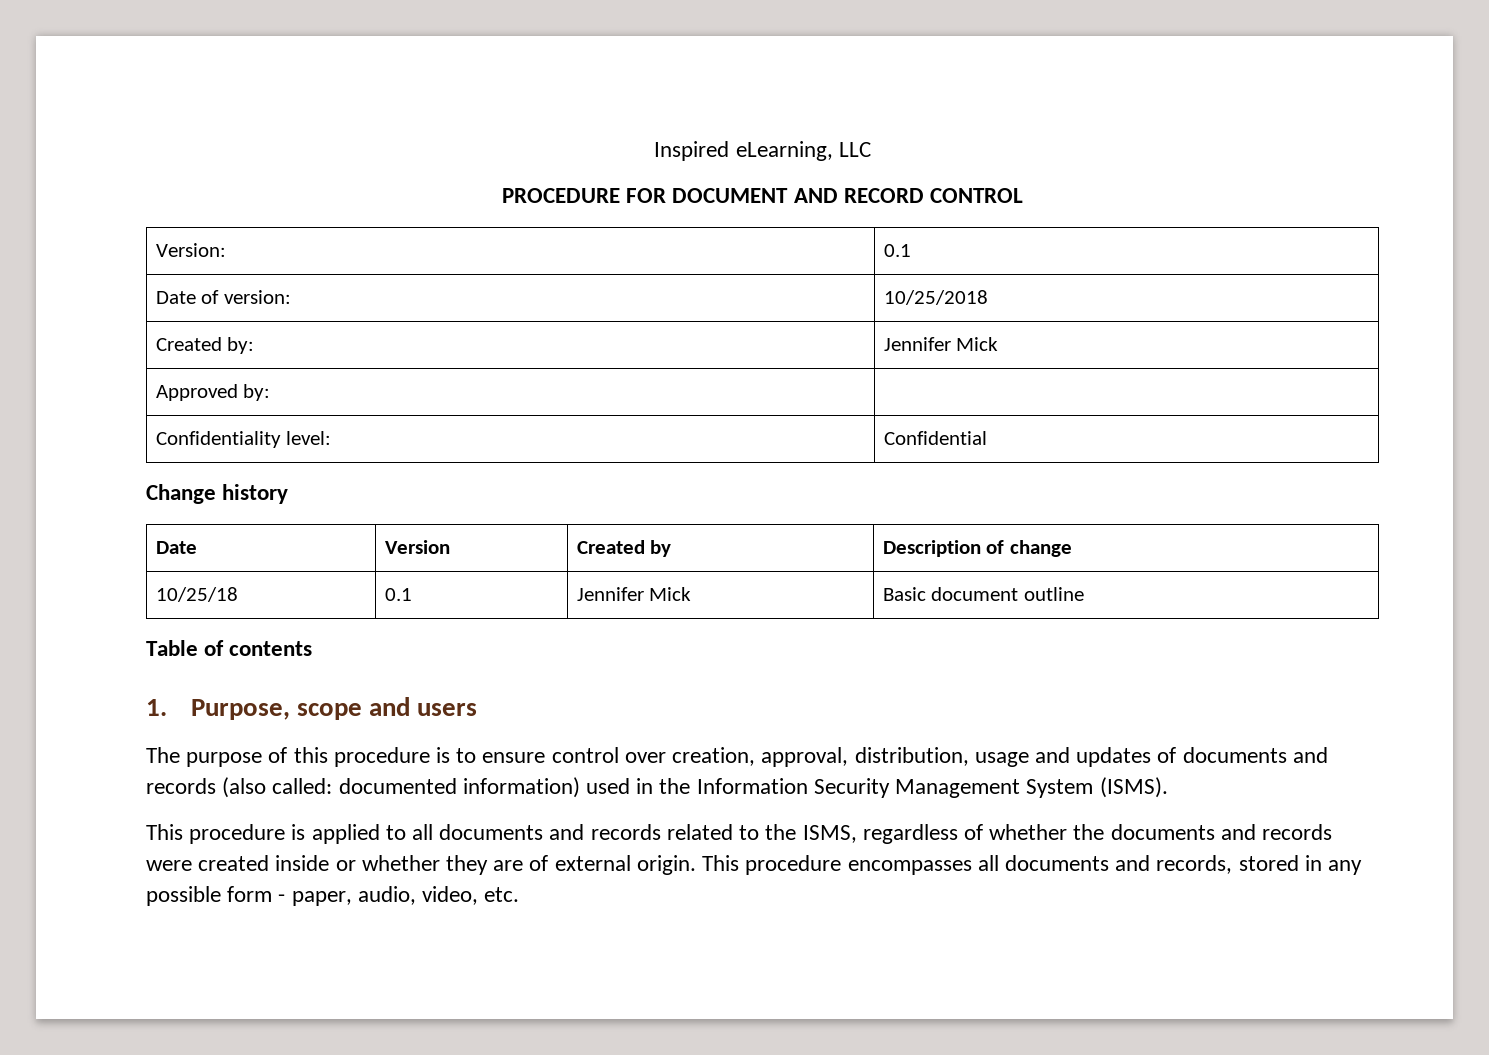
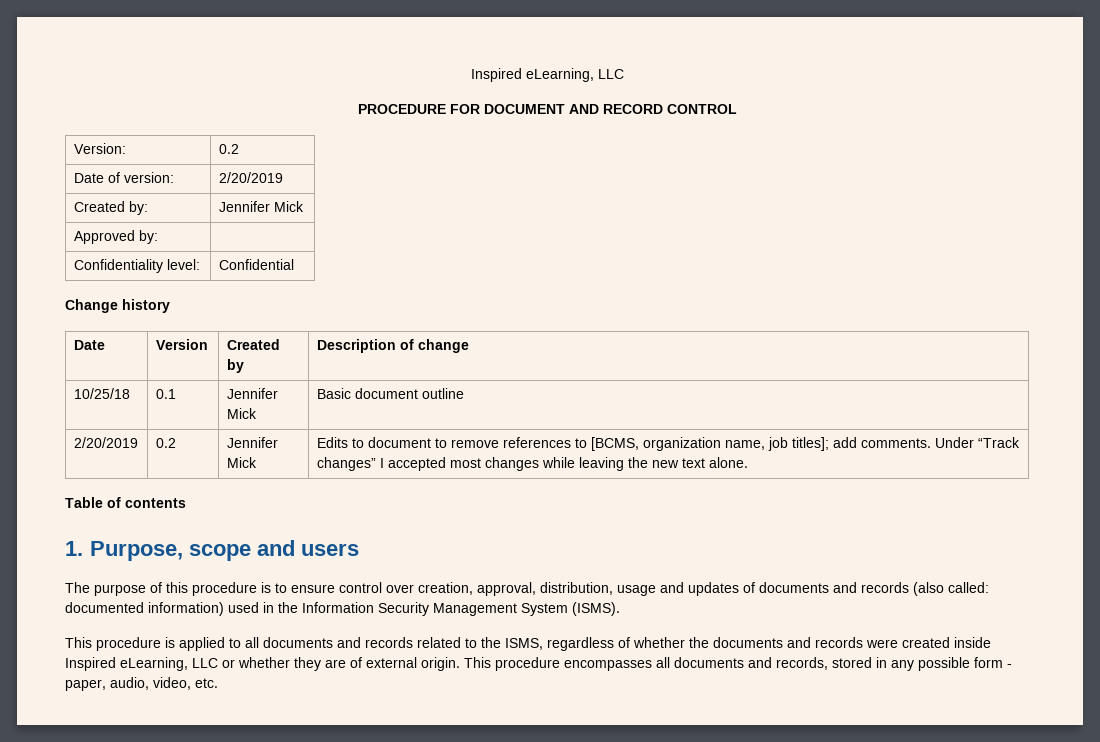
- Version: | 0.1
+ Version: | 0.2
- Date of version: | 10/25/2018
+ Date of version: | 2/20/2019
+ 2/20/2019 | 0.2 | Jennifer Mick | Edits to document to remove references to [BCMS, organization name, job titles]; add comments. Under “Track changes” I accepted most changes while leaving the new text alone.
- This procedure is applied to all documents and records related to the ISMS, regardless of whether the documents and records were created inside or whether they are of external origin.
+ This procedure is applied to all documents and records related to the ISMS, regardless of whether the documents and records were created inside Inspired eLearning, LLC or whether they are of external origin.

